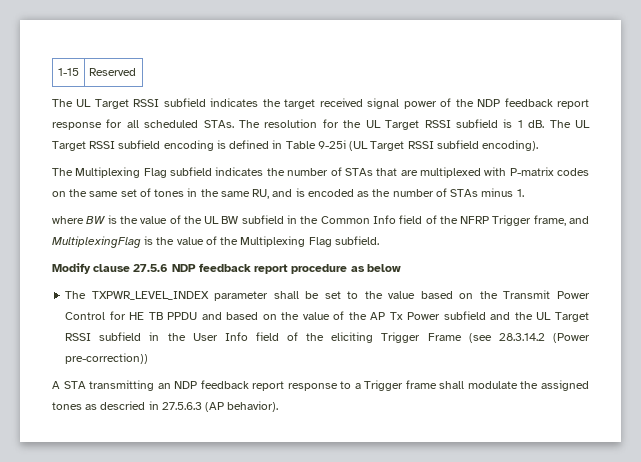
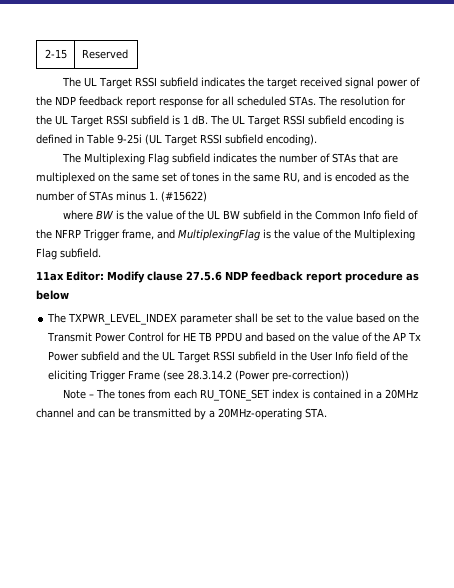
- 1-15 | Reserved
+ 2-15 | Reserved
- The Multiplexing Flag subfield indicates the number of STAs that are multiplexed with P-matrix codes on the same set of tones in the same RU, and is encoded as the number of STAs minus 1.
+ The Multiplexing Flag subfield indicates the number of STAs that are multiplexed on the same set of tones in the same RU, and is encoded as the number of STAs minus 1. (#15622)
- Modify clause 27.5.6 NDP feedback report procedure as below
+ 11ax Editor: Modify clause 27.5.6 NDP feedback report procedure as below
- A STA transmitting an NDP feedback report response to a Trigger frame shall modulate the assigned tones as descried in 27.5.6.3 (AP behavior).
+ Note – The tones from each RU_TONE_SET index is contained in a 20MHz channel and can be transmitted by a 20MHz-operating STA.

